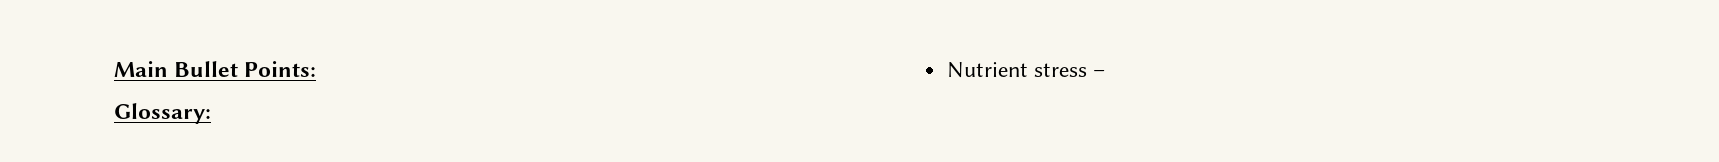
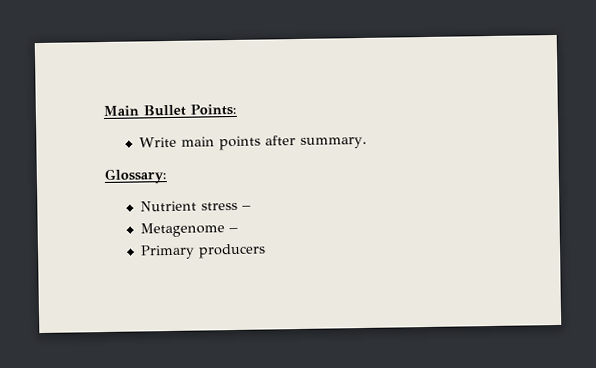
+ Write main points after summary.
+ Metagenome –
+ Primary producers

